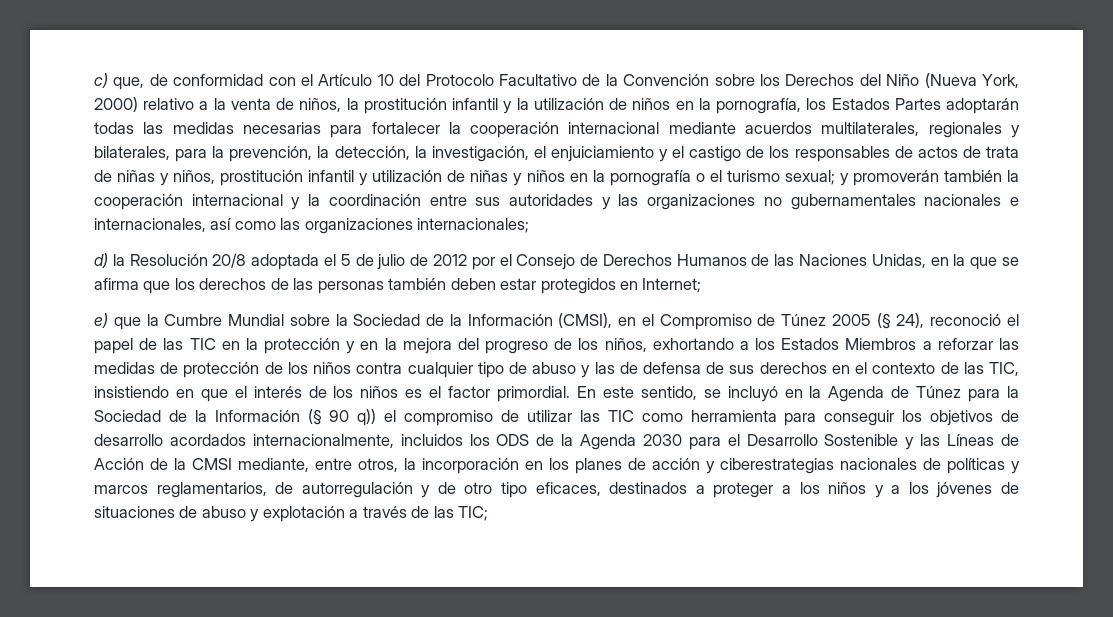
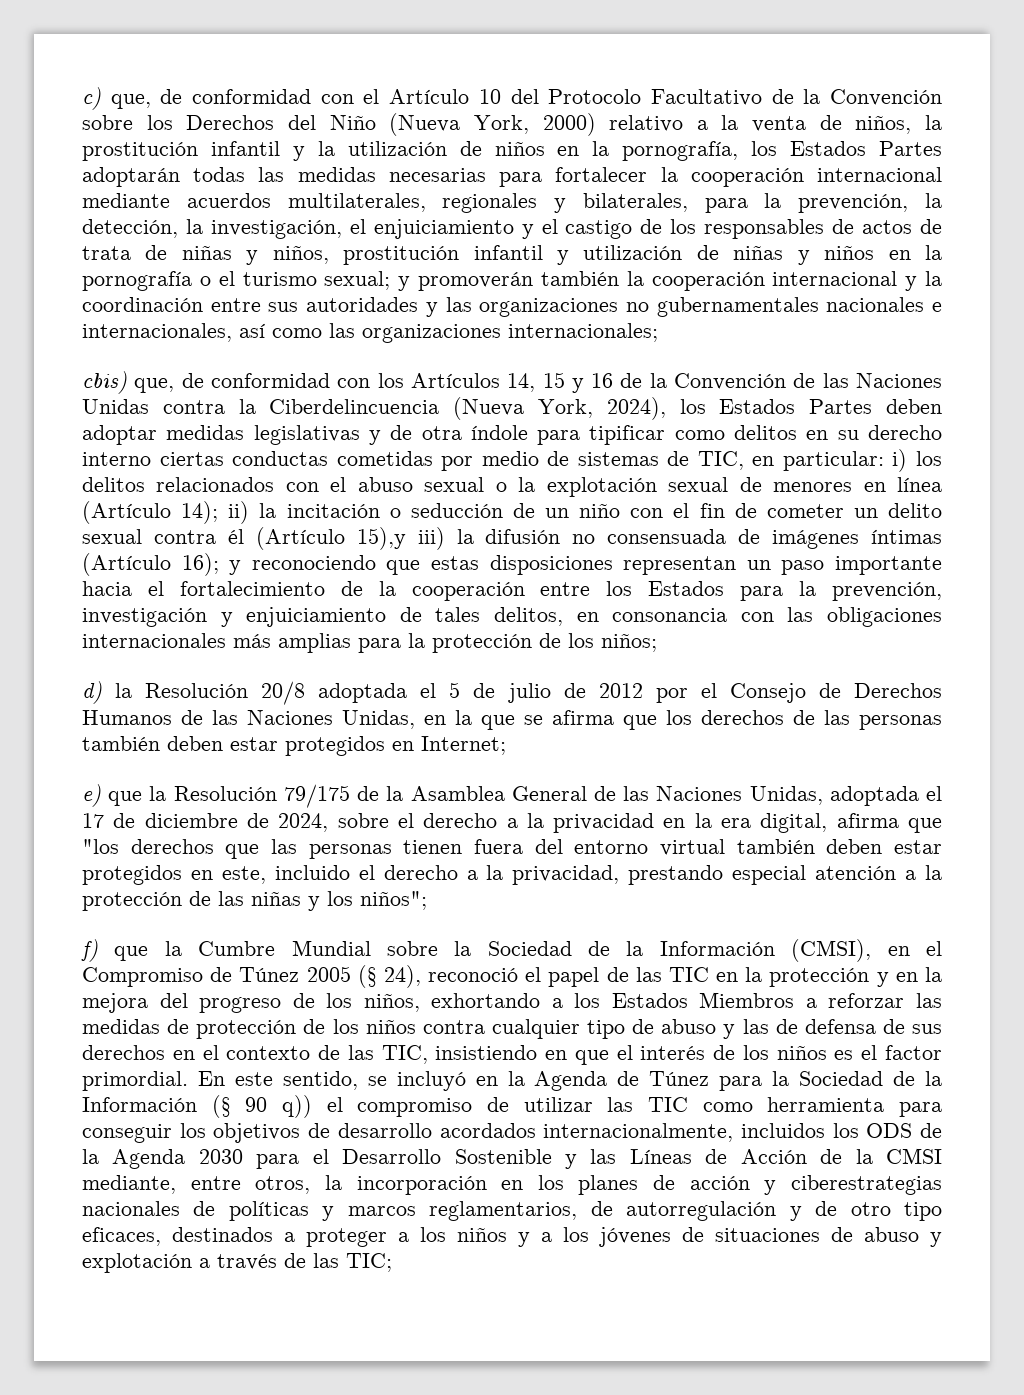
+ cbis) que, de conformidad con los Artículos 14, 15 y 16 de la Convención de las Naciones Unidas contra la Ciberdelincuencia (Nueva York, 2024), los Estados Partes deben adoptar medidas legislativas y de otra índole para tipificar como delitos en su derecho interno ciertas conductas cometidas por medio de sistemas de TIC, en particular: i) los delitos relacionados con el abuso sexual o la explotación sexual de menores en línea (Artículo 14); ii) la incitación o seducción de un niño con el fin de cometer un delito sexual contra él (Artículo 15),y iii) la difusión no consensuada de imágenes íntimas (Artículo 16); y reconociendo que estas disposiciones representan un paso importante hacia el fortalecimiento de la cooperación entre los Estados para la prevención, investigación y enjuiciamiento de tales delitos, en consonancia con las obligaciones internacionales más amplias para la protección de los niños;
- e) que la Cumbre Mundial sobre la Sociedad de la Información (CMSI), en el Compromiso de Túnez 2005 (§ 24), reconoció el papel de las TIC en la protección y en la mejora del progreso de los niños, exhortando a los Estados Miembros a reforzar las medidas de protección de los niños contra cualquier tipo de abuso y las de defensa de sus derechos en el contexto de las TIC, insistiendo en que el interés de los niños es el factor primordial.
+ e) que la Resolución 79/175 de la Asamblea General de las Naciones Unidas, adoptada el 17 de diciembre de 2024, sobre el derecho a la privacidad en la era digital, afirma que "los derechos que las personas tienen fuera del entorno virtual también deben estar protegidos en este, incluido el derecho a la privacidad, prestando especial atención a la protección de las niñas y los niños";
+ f) que la Cumbre Mundial sobre la Sociedad de la Información (CMSI), en el Compromiso de Túnez 2005 (§ 24), reconoció el papel de las TIC en la protección y en la mejora del progreso de los niños, exhortando a los Estados Miembros a reforzar las medidas de protección de los niños contra cualquier tipo de abuso y las de defensa de sus derechos en el contexto de las TIC, insistiendo en que el interés de los niños es el factor primordial.

